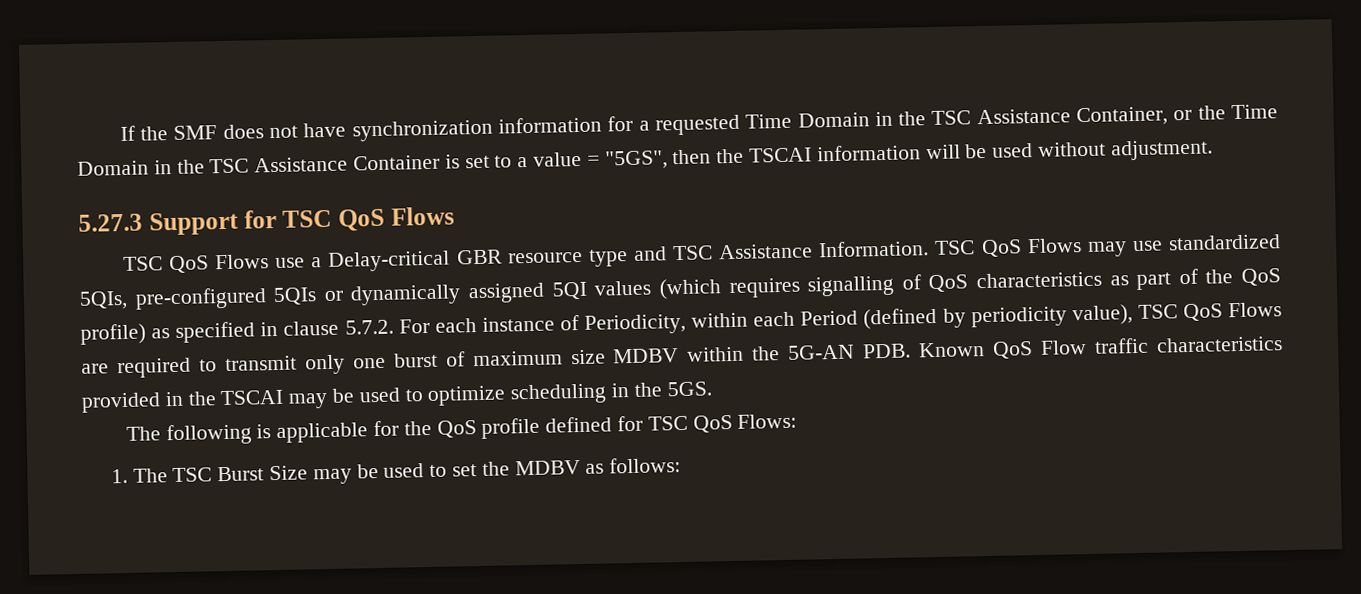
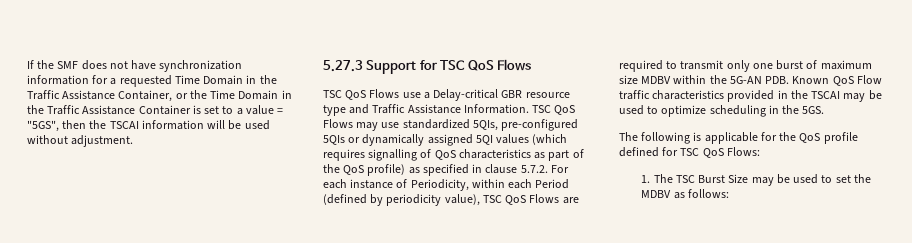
- If the SMF does not have synchronization information for a requested Time Domain in the TSC Assistance Container, or the Time Domain in the TSC Assistance Container is set to a value = "5GS", then the TSCAI information will be used without adjustment.
+ If the SMF does not have synchronization information for a requested Time Domain in the Traffic Assistance Container, or the Time Domain in the Traffic Assistance Container is set to a value = "5GS", then the TSCAI information will be used without adjustment.
- TSC QoS Flows use a Delay-critical GBR resource type and TSC Assistance Information.
+ TSC QoS Flows use a Delay-critical GBR resource type and Traffic Assistance Information.

